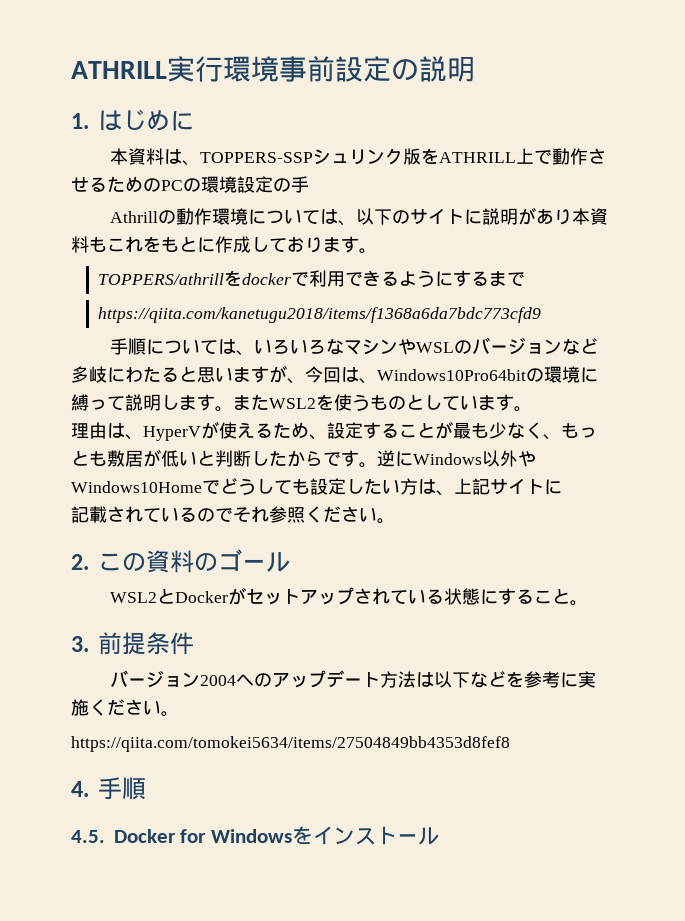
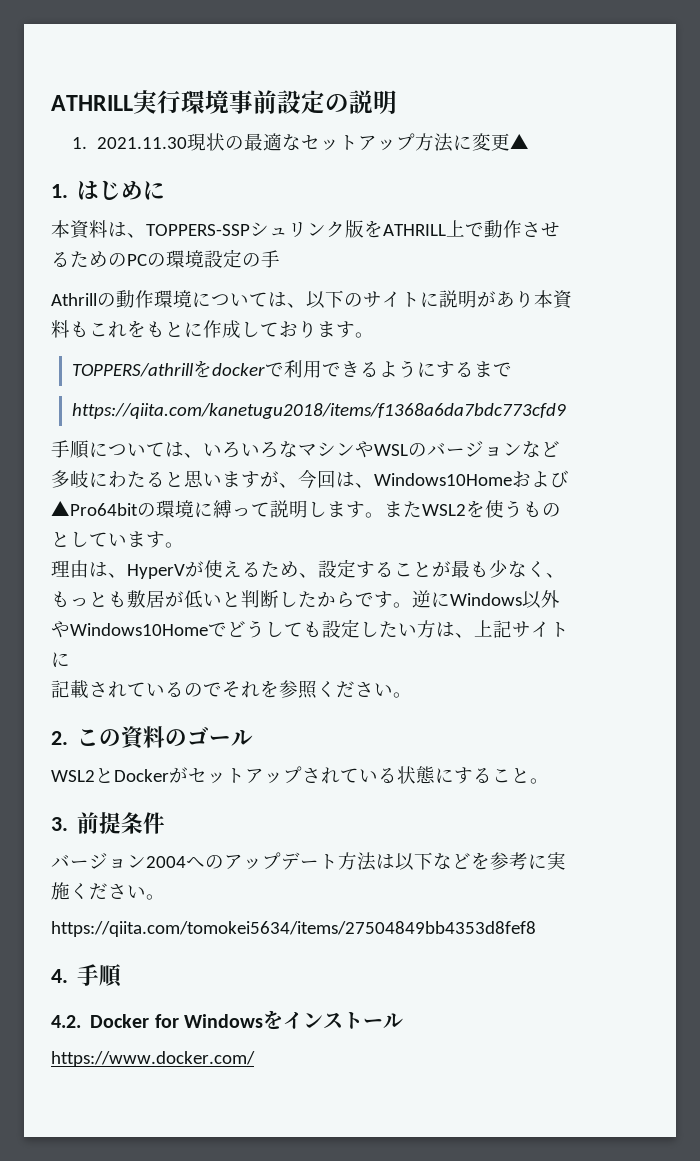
+ 1. 2021.11.30現状の最適なセットアップ方法に変更▲
- 手順については、いろいろなマシンやWSLのバージョンなど多岐にわたると思いますが、今回は、Windows10Pro64bitの環境に縛って説明します。
+ 手順については、いろいろなマシンやWSLのバージョンなど多岐にわたると思いますが、今回は、Windows10Homeおよび▲Pro64bitの環境に縛って説明します。
- 記載されているのでそれ参照ください。
+ 記載されているのでそれを参照ください。
- 4.5. Docker for Windowsをインストール
+ 4.2. Docker for Windowsをインストール
+ https://www.docker.com/

